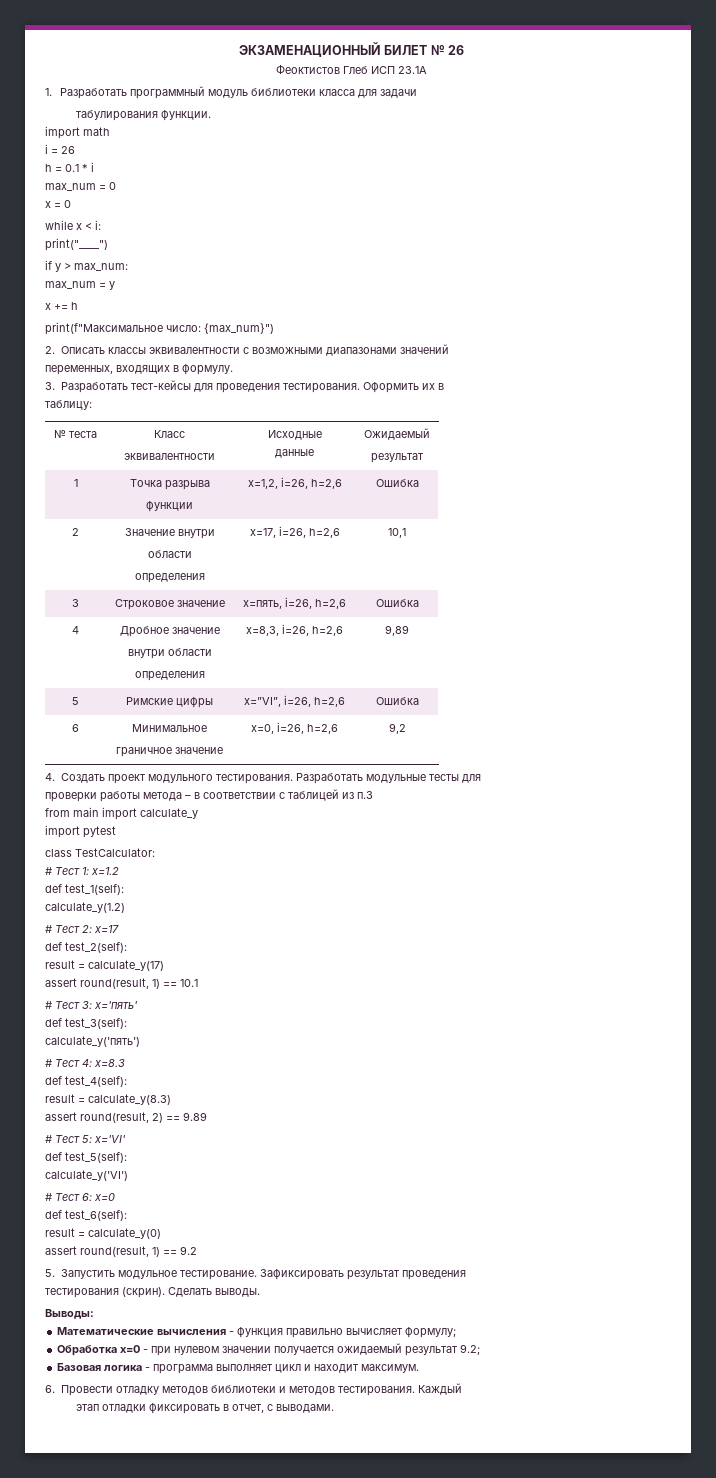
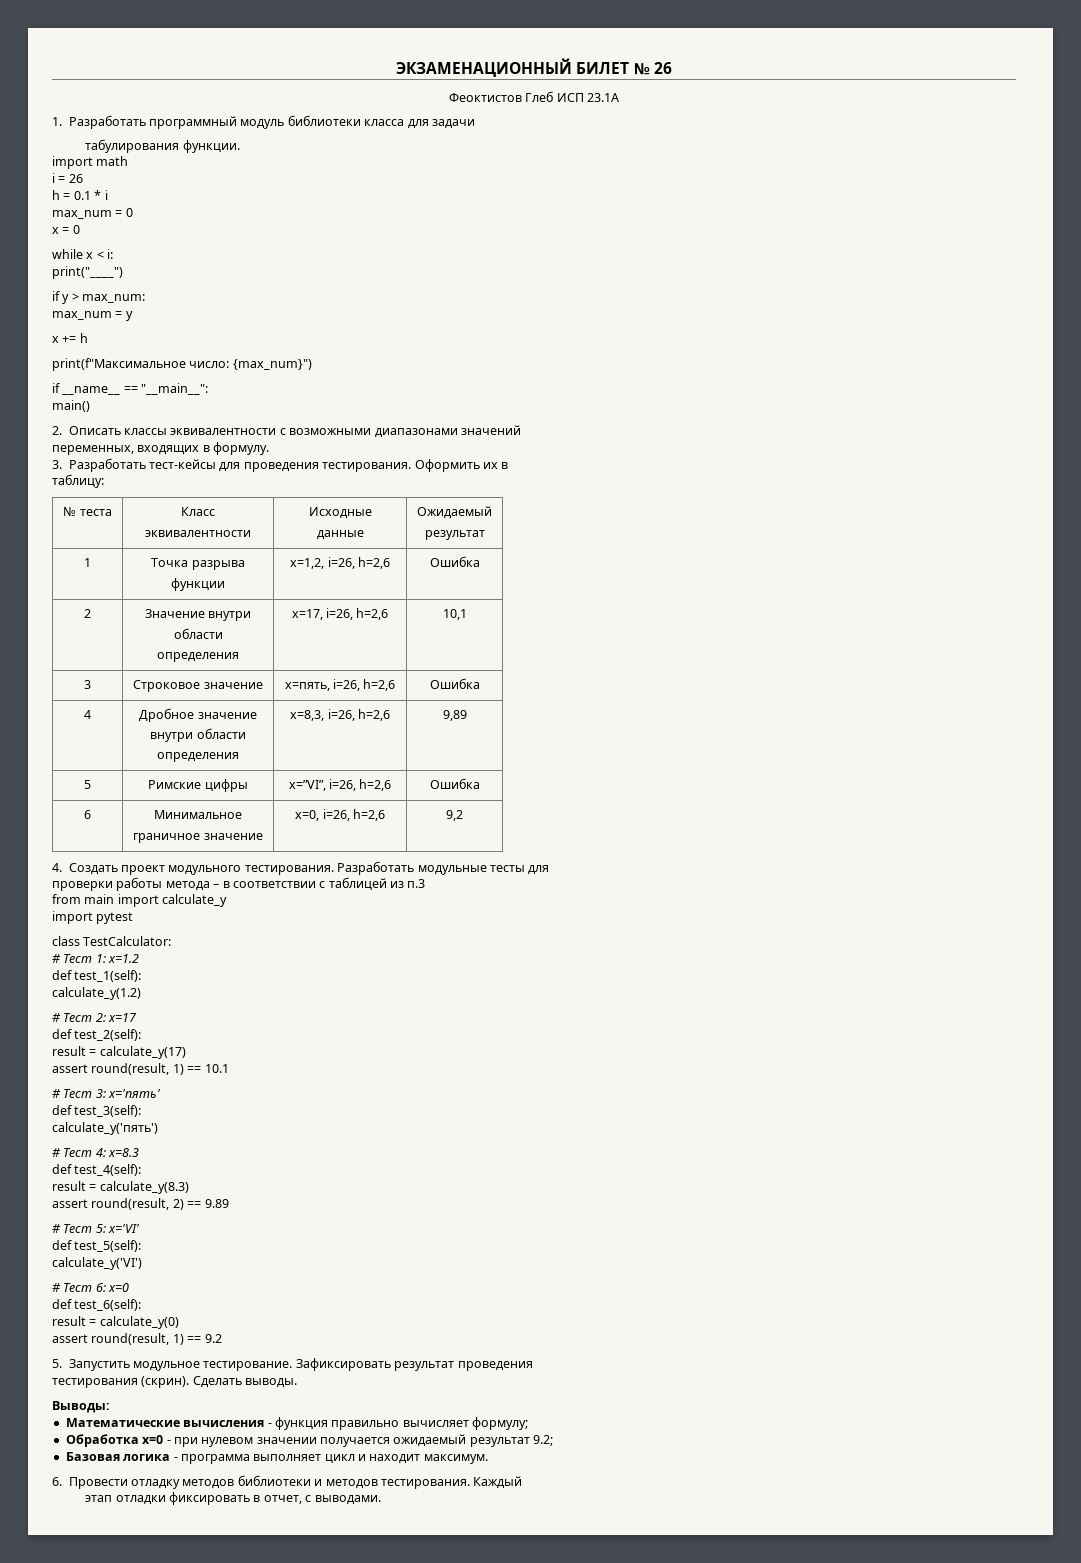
+ if __name__ == "__main__":
+ main()

